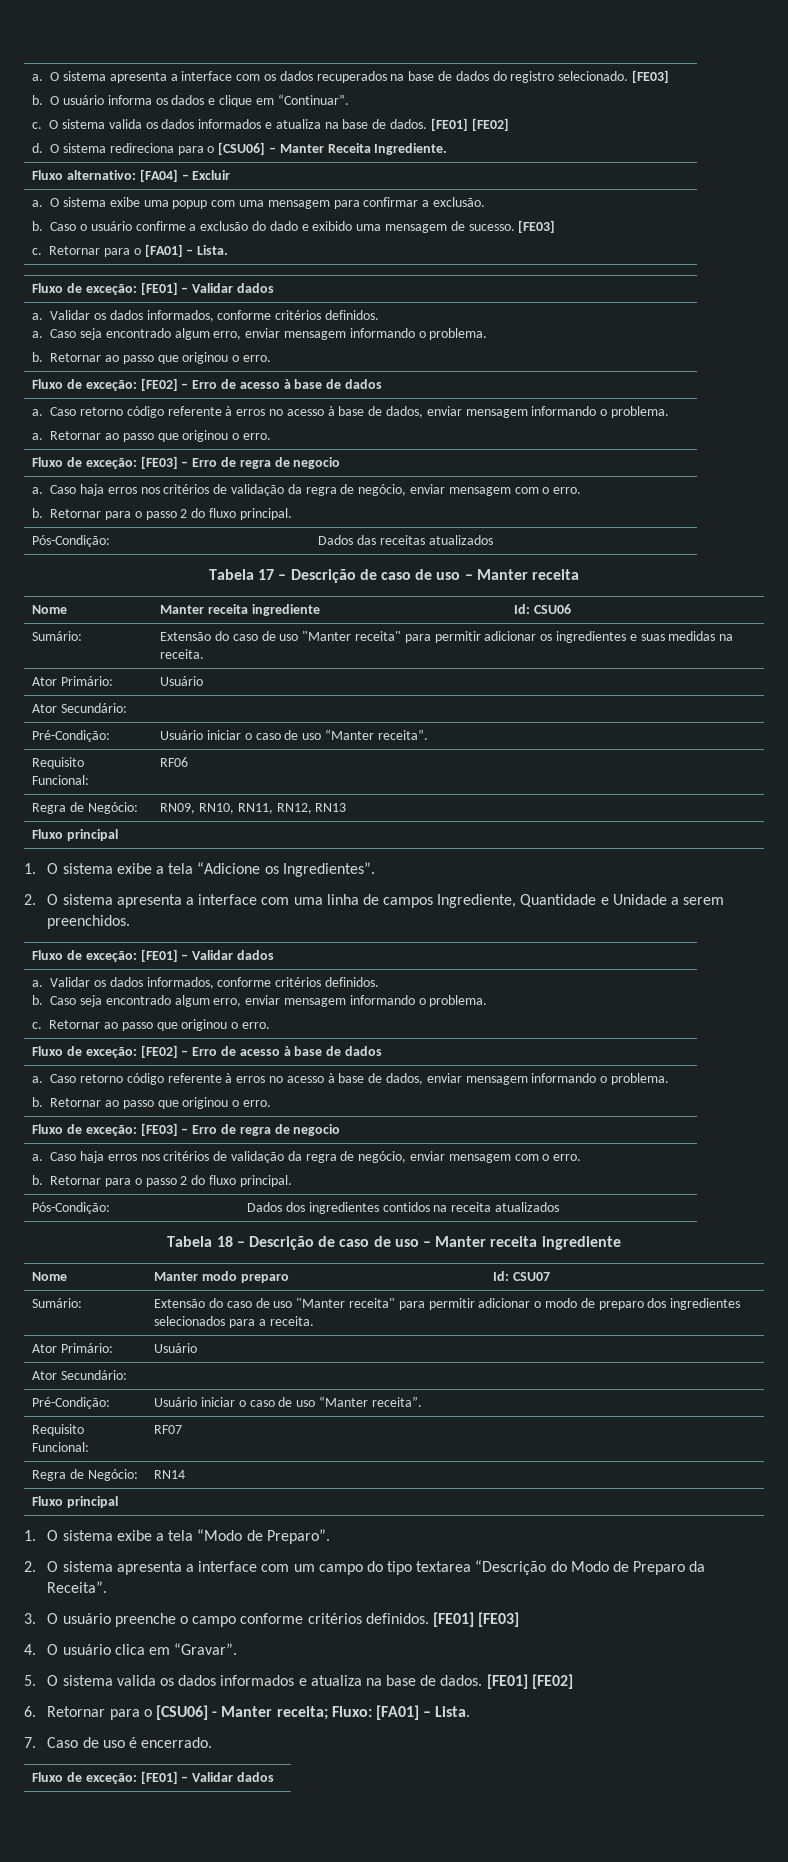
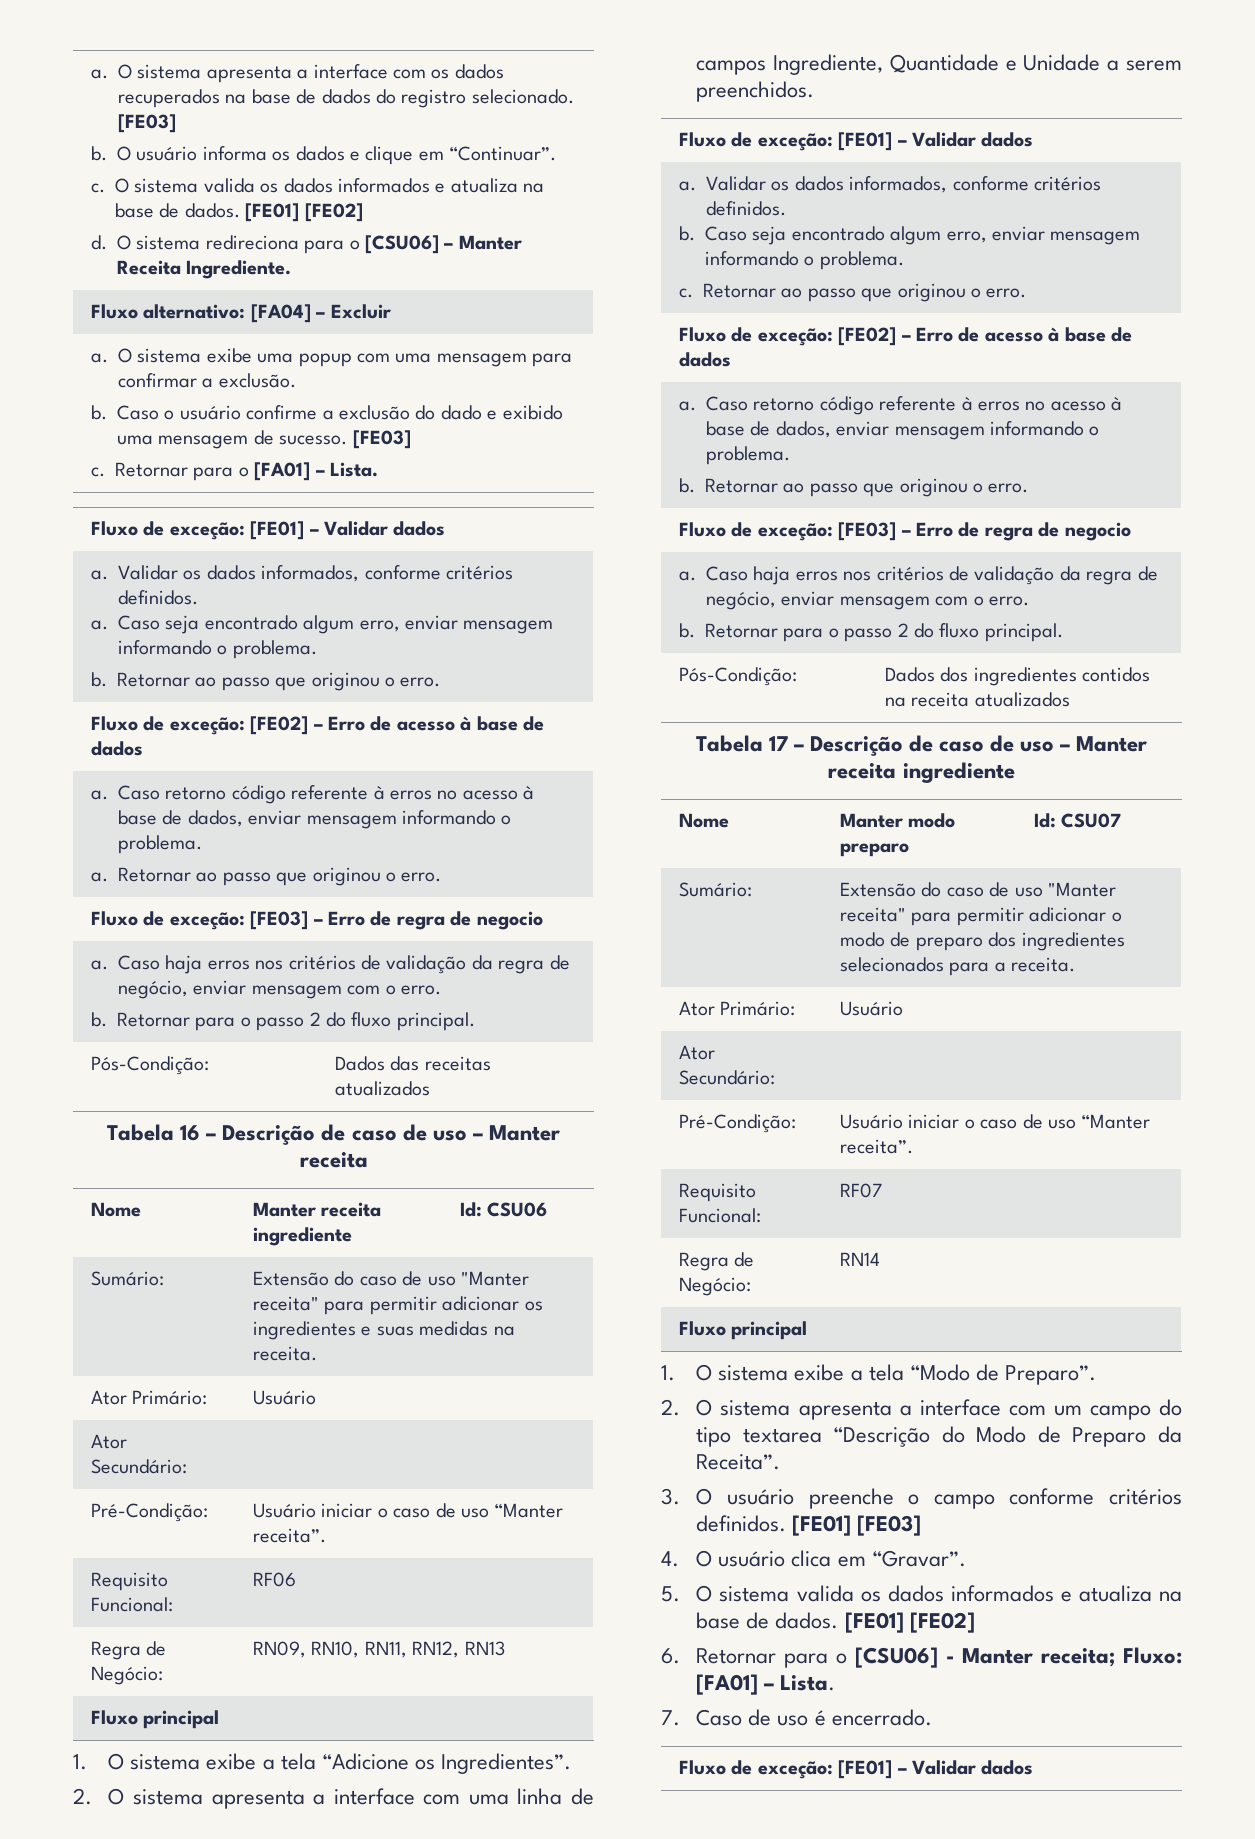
- Tabela 17 – Descrição de caso de uso – Manter receita
+ Tabela 16 – Descrição de caso de uso – Manter receita
- Tabela 18 – Descrição de caso de uso – Manter receita ingrediente
+ Tabela 17 – Descrição de caso de uso – Manter receita ingrediente

